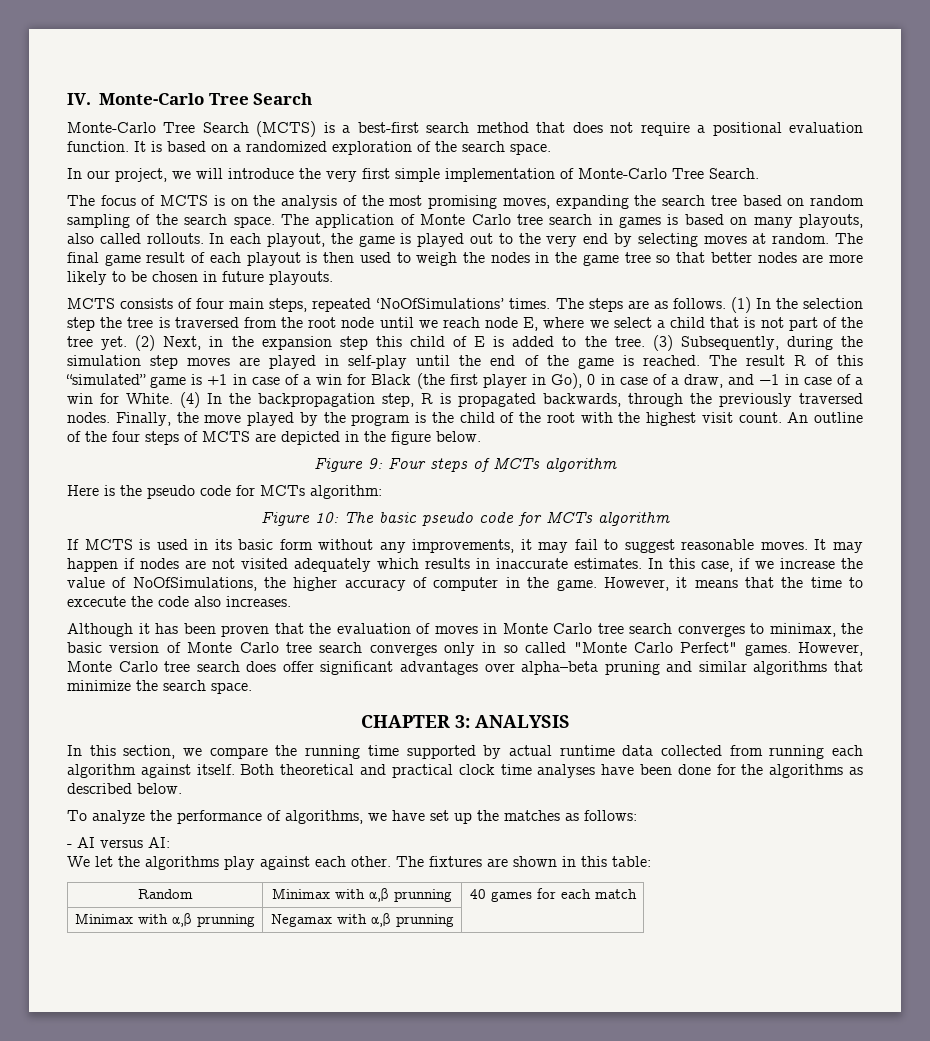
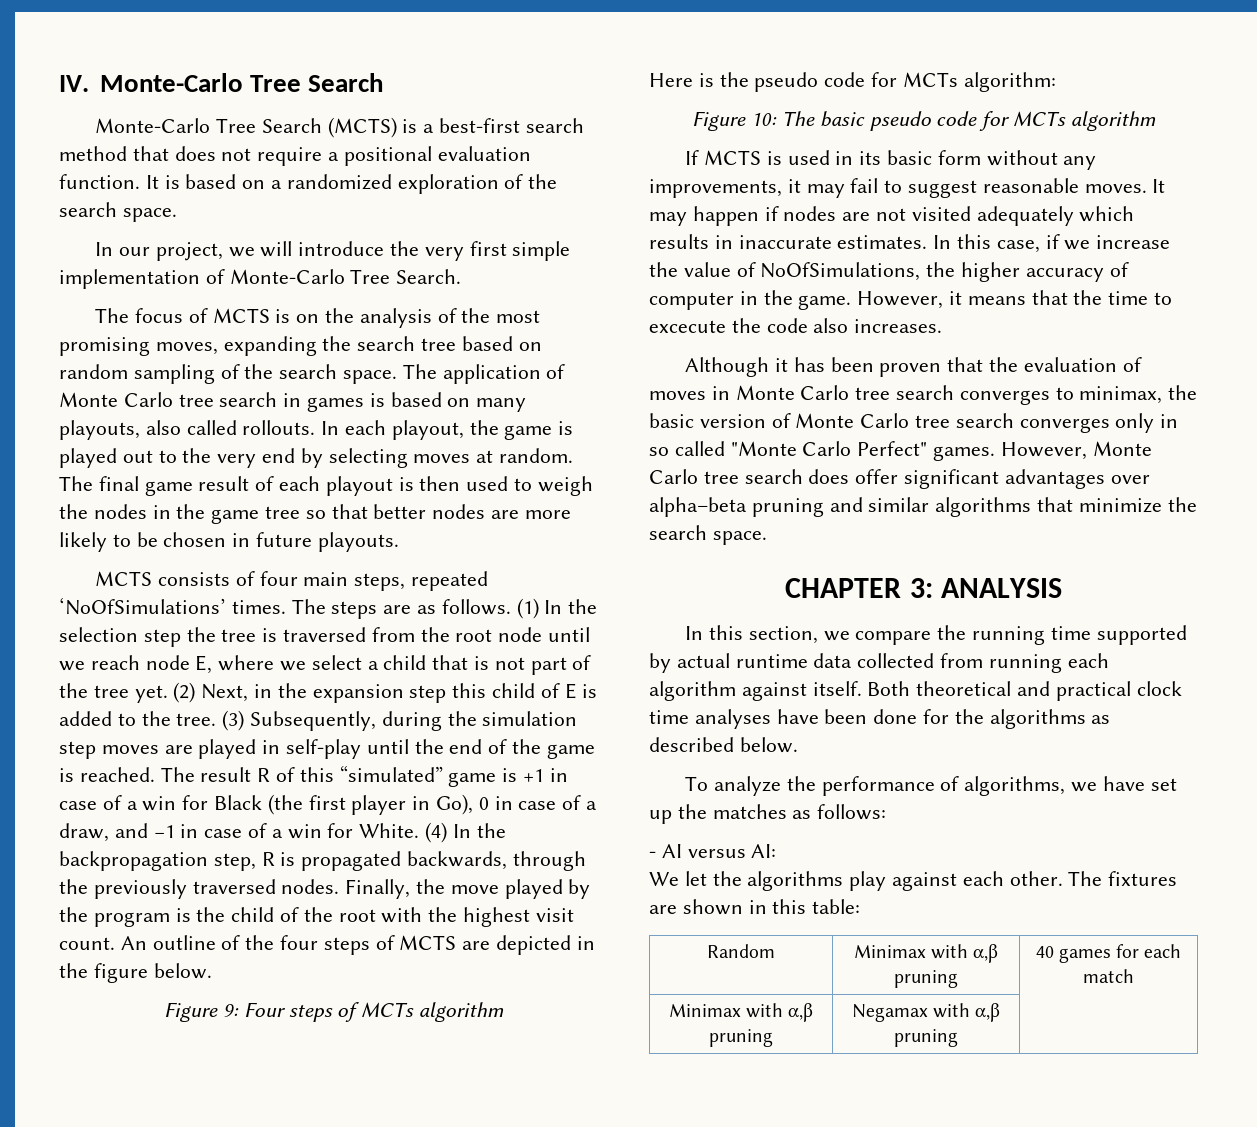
- Random | Minimax with α,β prunning | 40 games for each match
+ Random | Minimax with α,β pruning | 40 games for each match
- Minimax with α,β prunning | Negamax with α,β prunning |
+ Minimax with α,β pruning | Negamax with α,β pruning |

